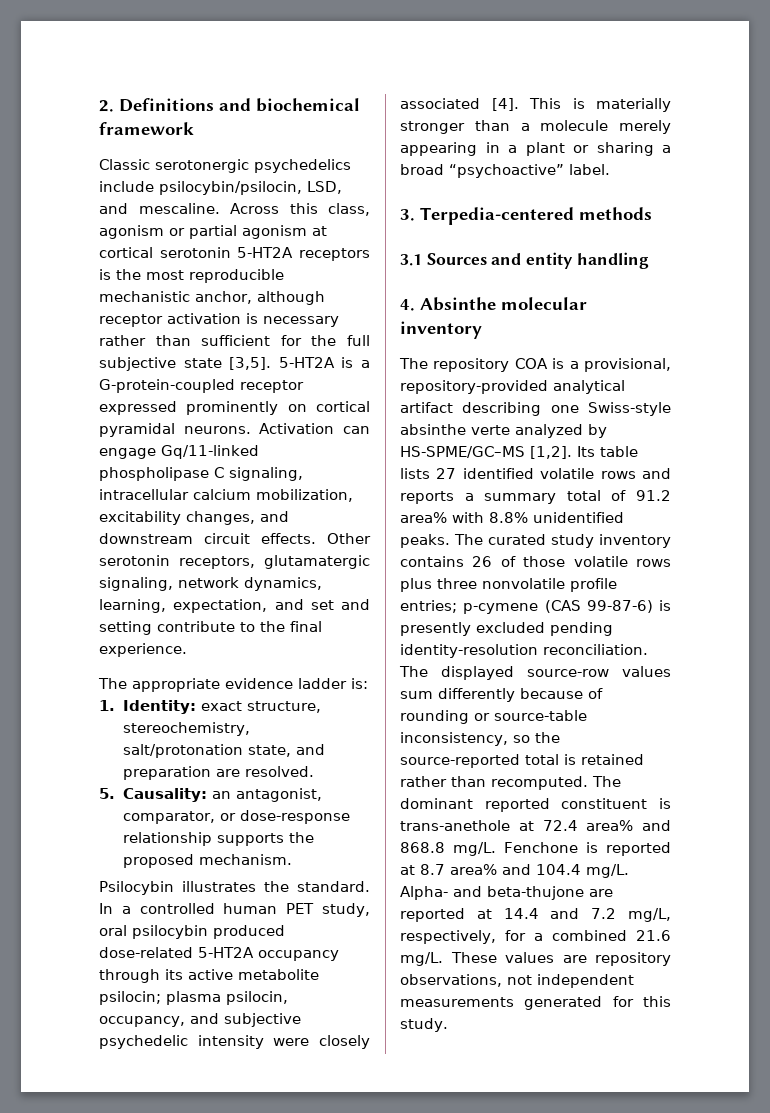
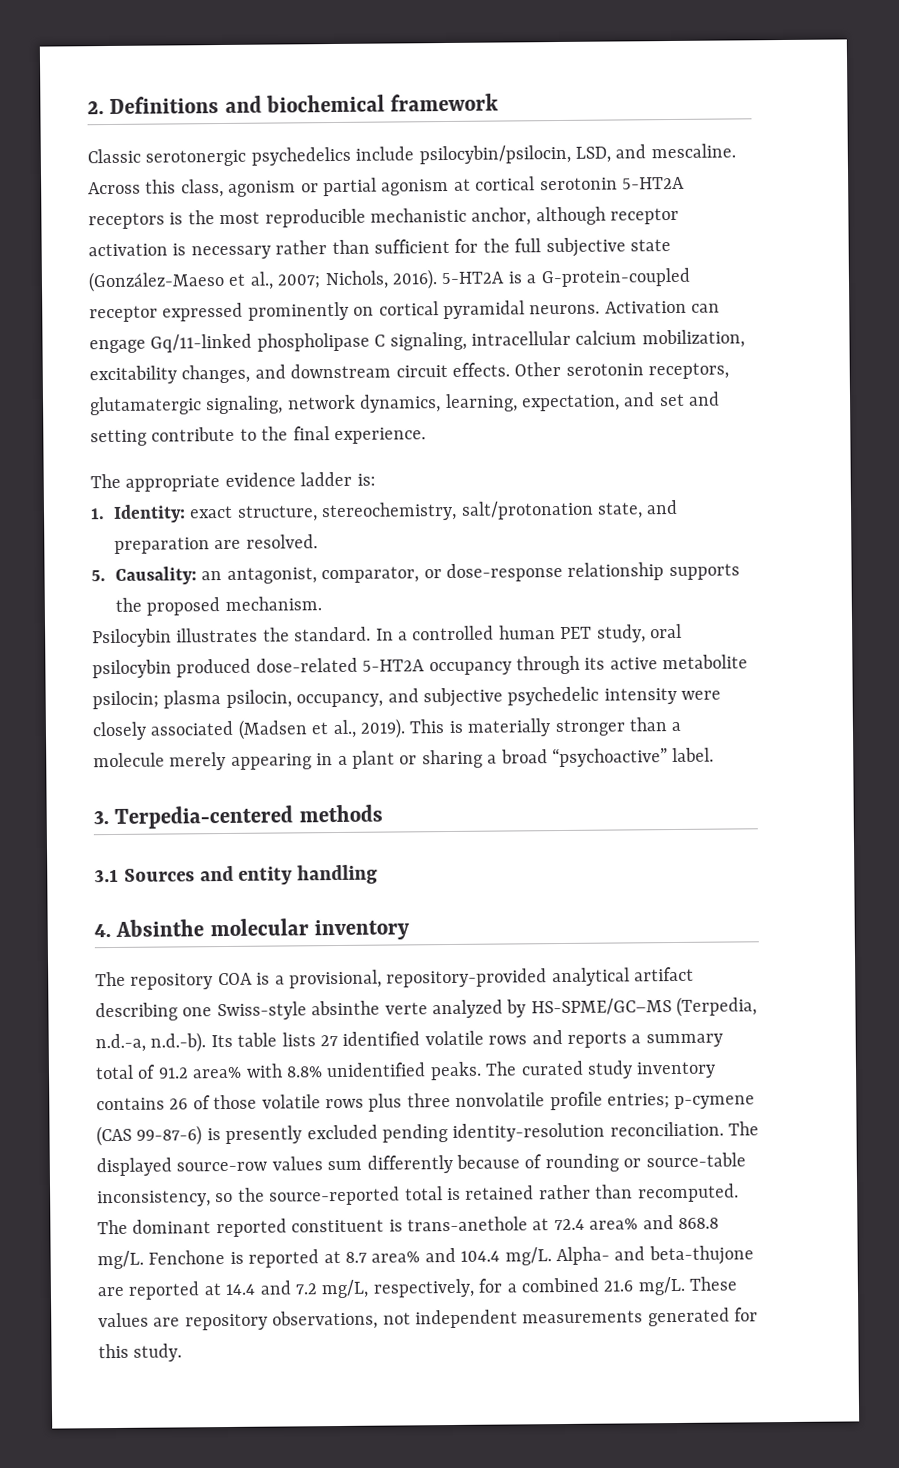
- Across this class, agonism or partial agonism at cortical serotonin 5-HT2A receptors is the most reproducible mechanistic anchor, although receptor activation is necessary rather than sufficient for the full subjective state [3,5].
+ Across this class, agonism or partial agonism at cortical serotonin 5-HT2A receptors is the most reproducible mechanistic anchor, although receptor activation is necessary rather than sufficient for the full subjective state (González-Maeso et al., 2007; Nichols, 2016).
- In a controlled human PET study, oral psilocybin produced dose-related 5-HT2A occupancy through its active metabolite psilocin; plasma psilocin, occupancy, and subjective psychedelic intensity were closely associated [4].
+ In a controlled human PET study, oral psilocybin produced dose-related 5-HT2A occupancy through its active metabolite psilocin; plasma psilocin, occupancy, and subjective psychedelic intensity were closely associated (Madsen et al., 2019).
- The repository COA is a provisional, repository-provided analytical artifact describing one Swiss-style absinthe verte analyzed by HS-SPME/GC–MS [1,2]. Its table lists 27 identified volatile rows and reports a summary total of 91.2 area% with 8.8% unidentified peaks.
+ The repository COA is a provisional, repository-provided analytical artifact describing one Swiss-style absinthe verte analyzed by HS-SPME/GC–MS (Terpedia, n.d.-a, n.d.-b). Its table lists 27 identified volatile rows and reports a summary total of 91.2 area% with 8.8% unidentified peaks.

